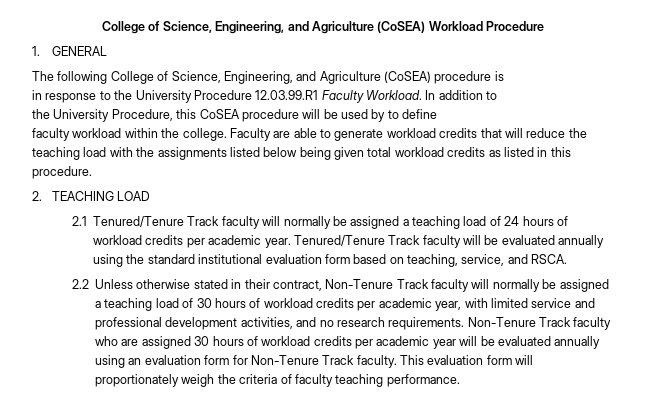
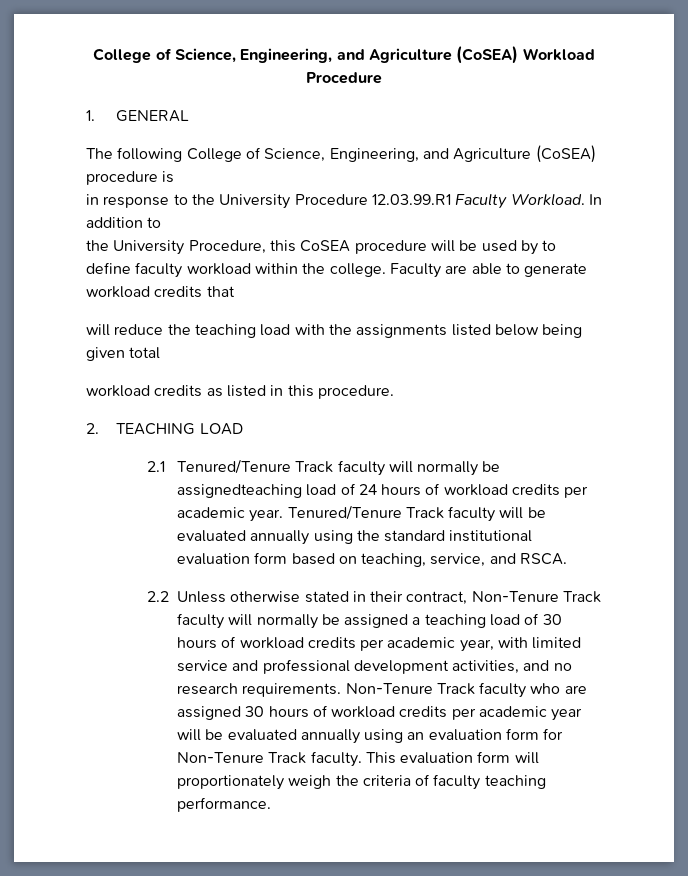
- the University Procedure, this CoSEA procedure will be used by to define
- faculty workload within the college.
+ the University Procedure, this CoSEA procedure will be used by to define faculty workload within the college.
- Faculty are able to generate workload credits that will reduce the teaching load with the assignments listed below being given total workload credits as listed in this procedure.
+ Faculty are able to generate workload credits that
+ will reduce the teaching load with the assignments listed below being given total
+ workload credits as listed in this procedure.
- 2.1 Tenured/Tenure Track faculty will normally be assigned a teaching load of 24 hours of workload credits per academic year.
+ 2.1 Tenured/Tenure Track faculty will normally be assignedteaching load of 24 hours of workload credits per academic year.

